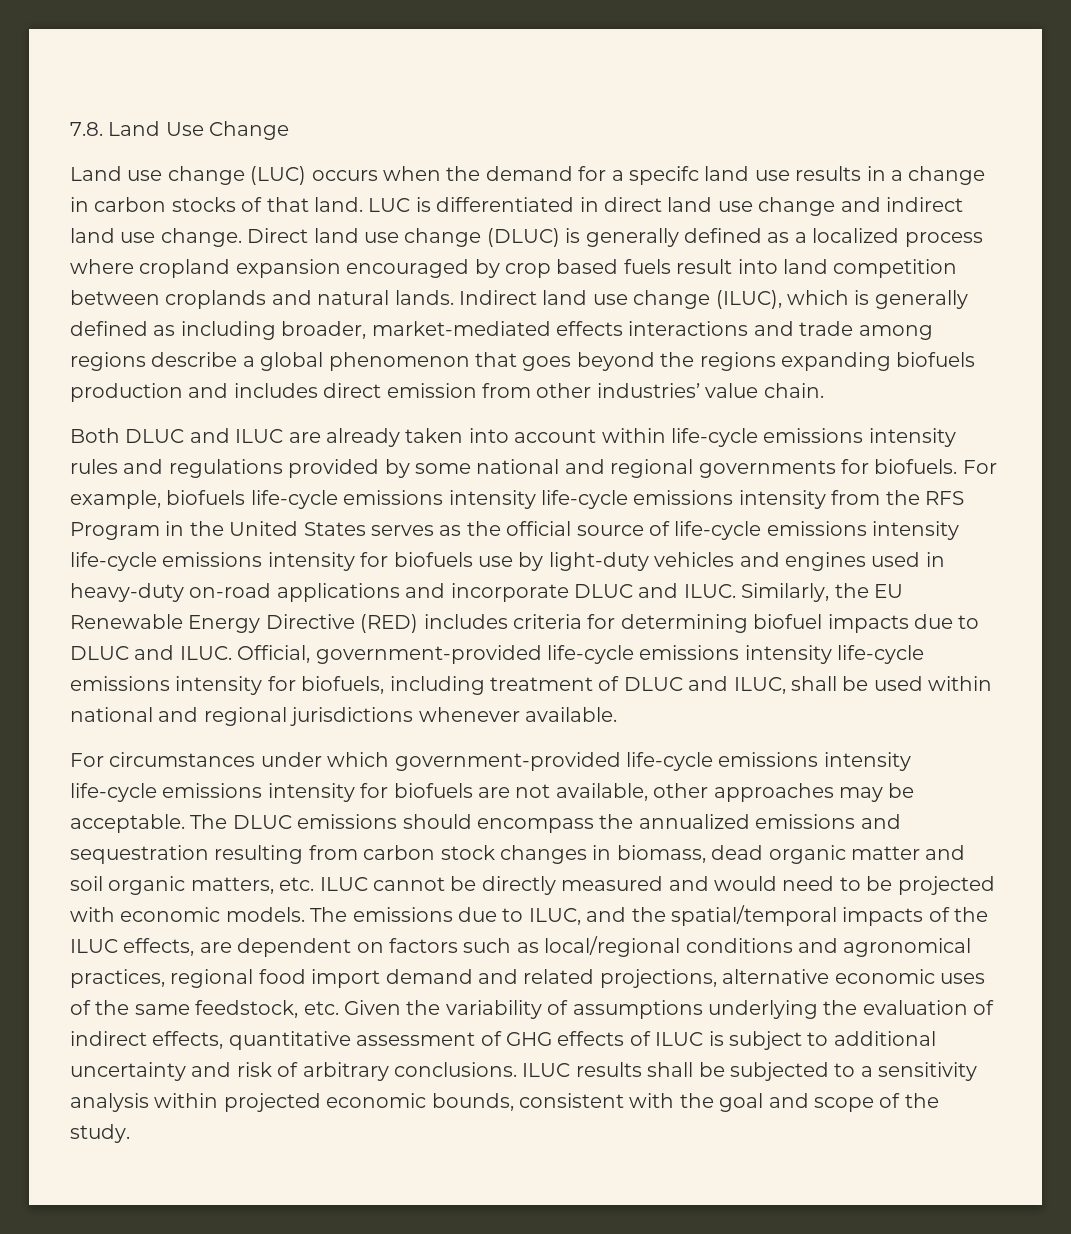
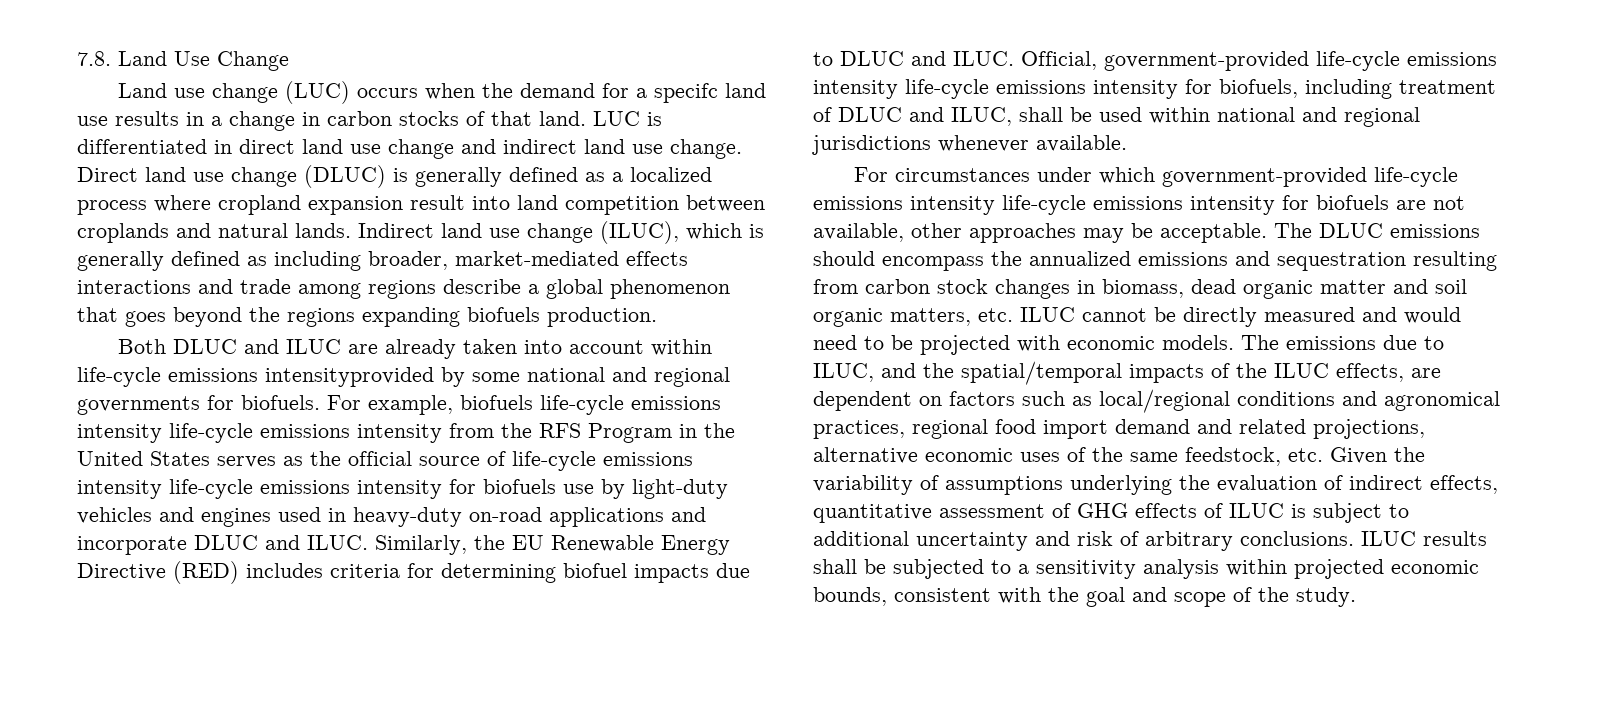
- Direct land use change (DLUC) is generally defined as a localized process where cropland expansion encouraged by crop based fuels result into land competition between croplands and natural lands.
+ Direct land use change (DLUC) is generally defined as a localized process where cropland expansion result into land competition between croplands and natural lands.
- Indirect land use change (ILUC), which is generally defined as including broader, market-mediated effects interactions and trade among regions describe a global phenomenon that goes beyond the regions expanding biofuels production and includes direct emission from other industries’ value chain.
+ Indirect land use change (ILUC), which is generally defined as including broader, market-mediated effects interactions and trade among regions describe a global phenomenon that goes beyond the regions expanding biofuels production.
- Both DLUC and ILUC are already taken into account within life-cycle emissions intensity rules and regulations provided by some national and regional governments for biofuels.
+ Both DLUC and ILUC are already taken into account within life-cycle emissions intensityprovided by some national and regional governments for biofuels.

